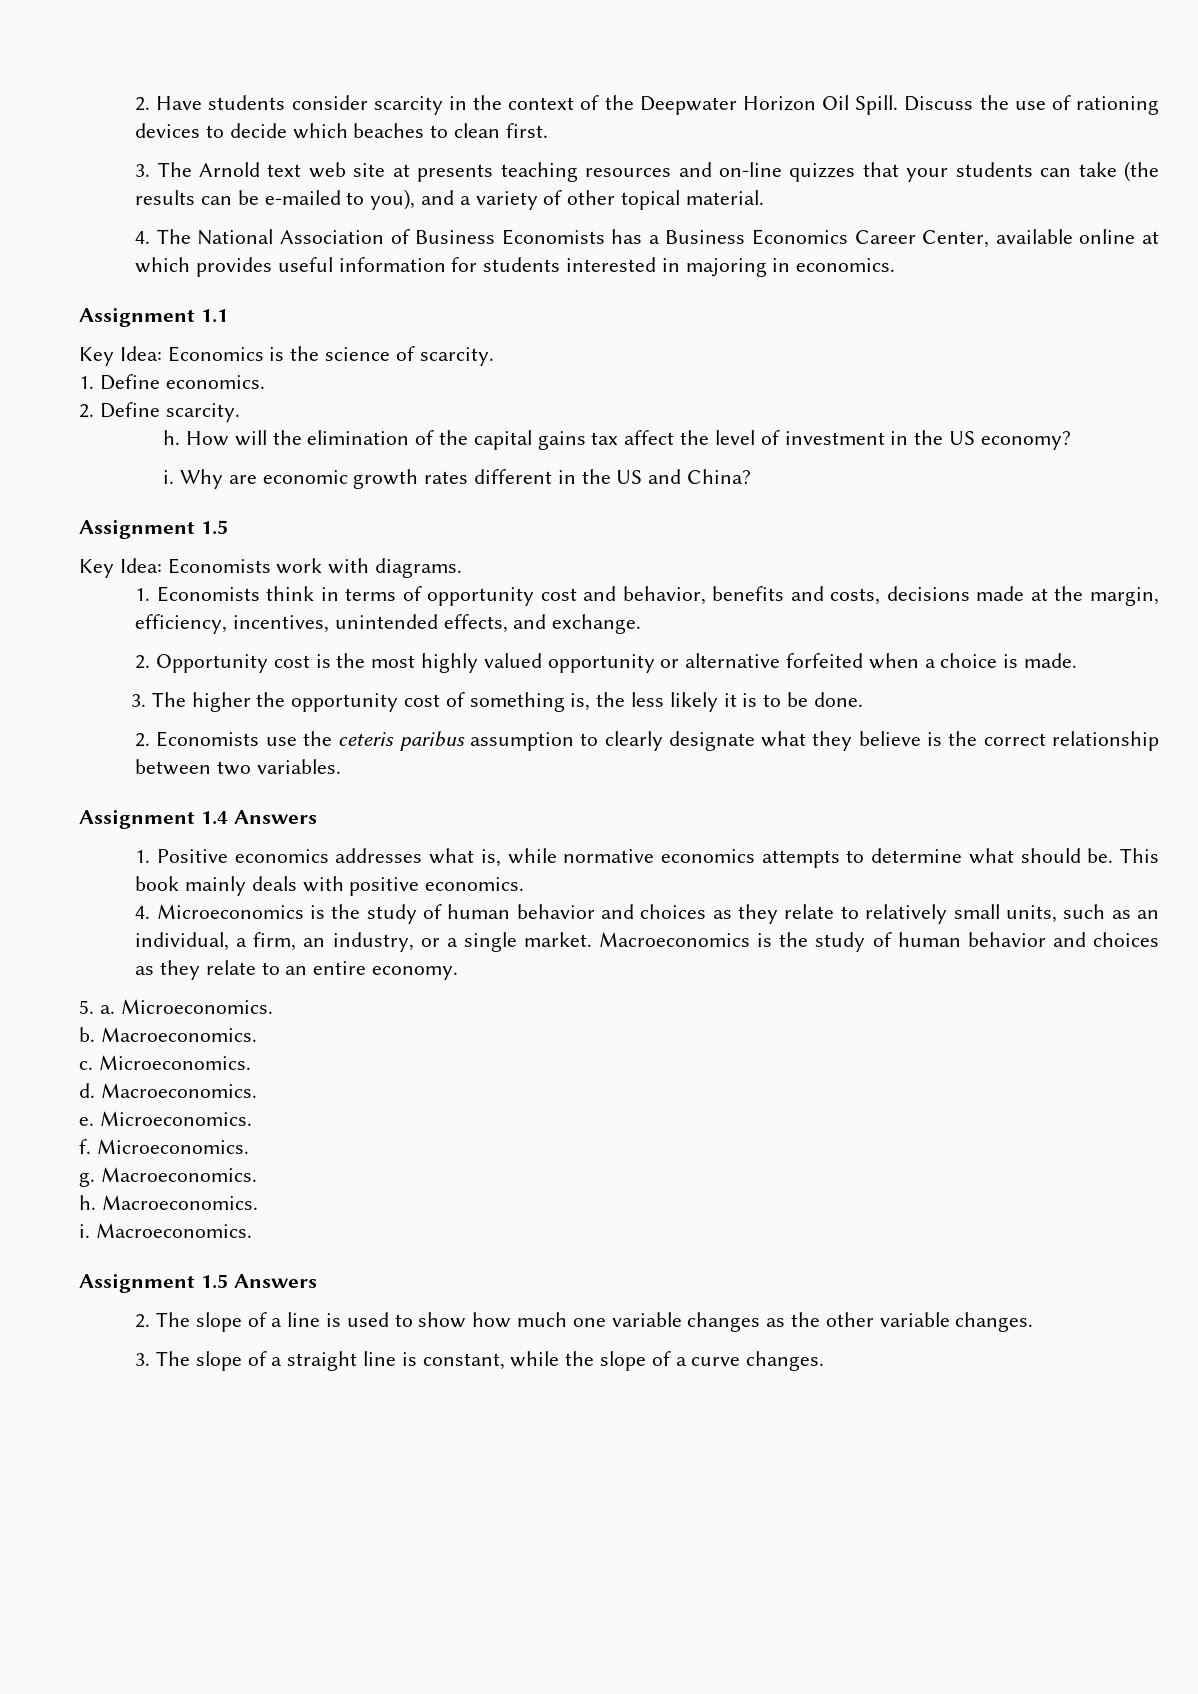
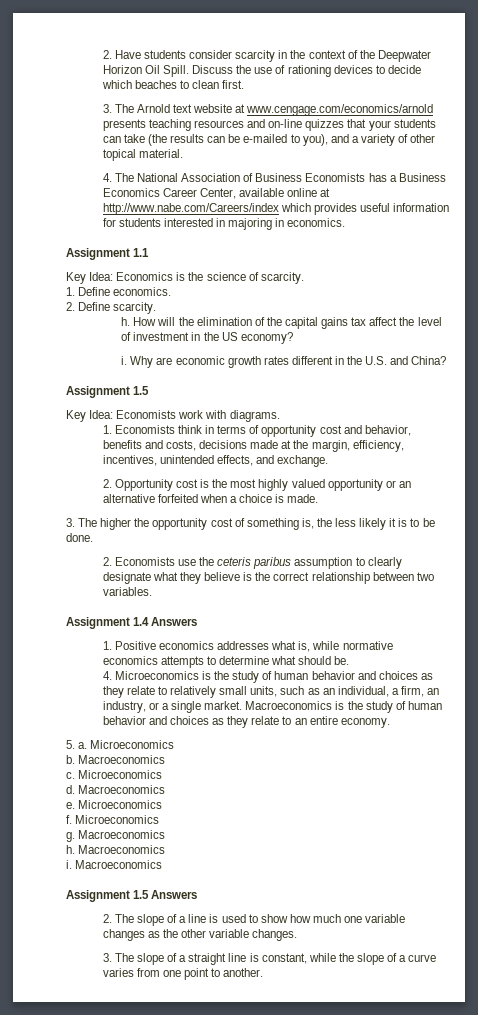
- 3. The Arnold text web site at presents teaching resources and on-line quizzes that your students can take (the results can be e-mailed to you), and a variety of other topical material.
+ 3. The Arnold text website at www.cengage.com/economics/arnold presents teaching resources and on-line quizzes that your students can take (the results can be e-mailed to you), and a variety of other topical material.
- 4. The National Association of Business Economists has a Business Economics Career Center, available online at which provides useful information for students interested in majoring in economics.
+ 4. The National Association of Business Economists has a Business Economics Career Center, available online at http://www.nabe.com/Careers/index which provides useful information for students interested in majoring in economics.
- Why are economic growth rates different in the US and China?
+ Why are economic growth rates different in the U.S. and China?
- 2. Opportunity cost is the most highly valued opportunity or alternative forfeited when a choice is made.
+ 2. Opportunity cost is the most highly valued opportunity or an alternative forfeited when a choice is made.
- This book mainly deals with positive economics.
- 5. a. Microeconomics.
+ 5. a. Microeconomics
- b. Macroeconomics.
+ b. Macroeconomics
- c. Microeconomics.
+ c. Microeconomics
- d. Macroeconomics.
+ d. Macroeconomics
- e. Microeconomics.
+ e. Microeconomics
- f. Microeconomics.
+ f. Microeconomics
- g. Macroeconomics.
- h. Macroeconomics.
- i. Macroeconomics.
+ g. Macroeconomics
+ h. Macroeconomics
+ i. Macroeconomics
- 3. The slope of a straight line is constant, while the slope of a curve changes.
+ 3. The slope of a straight line is constant, while the slope of a curve varies from one point to another.

